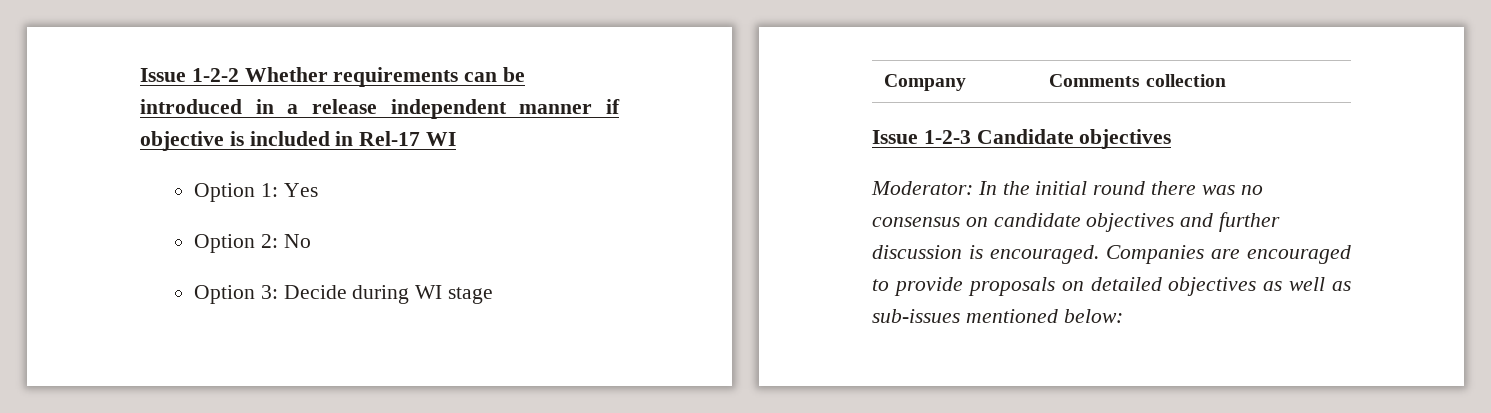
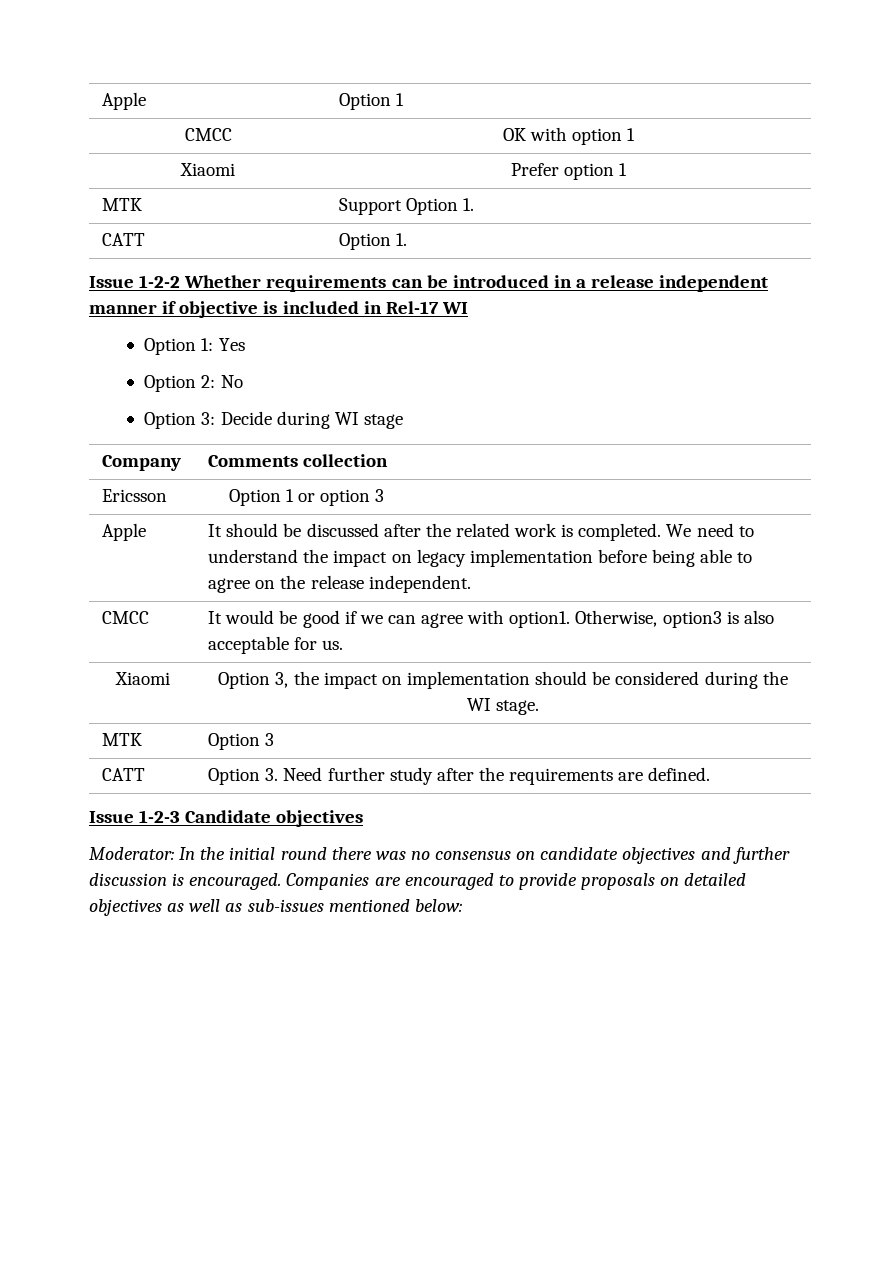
+ Apple | Option 1
+ CMCC | OK with option 1
+ Xiaomi | Prefer option 1
+ MTK | Support Option 1.
+ CATT | Option 1.
+ Ericsson | Option 1 or option 3
+ Apple | It should be discussed after the related work is completed. We need to understand the impact on legacy implementation before being able to agree on the release independent.
+ CMCC | It would be good if we can agree with option1. Otherwise, option3 is also acceptable for us.
+ Xiaomi | Option 3, the impact on implementation should be considered during the WI stage.
+ MTK | Option 3
+ CATT | Option 3. Need further study after the requirements are defined.

